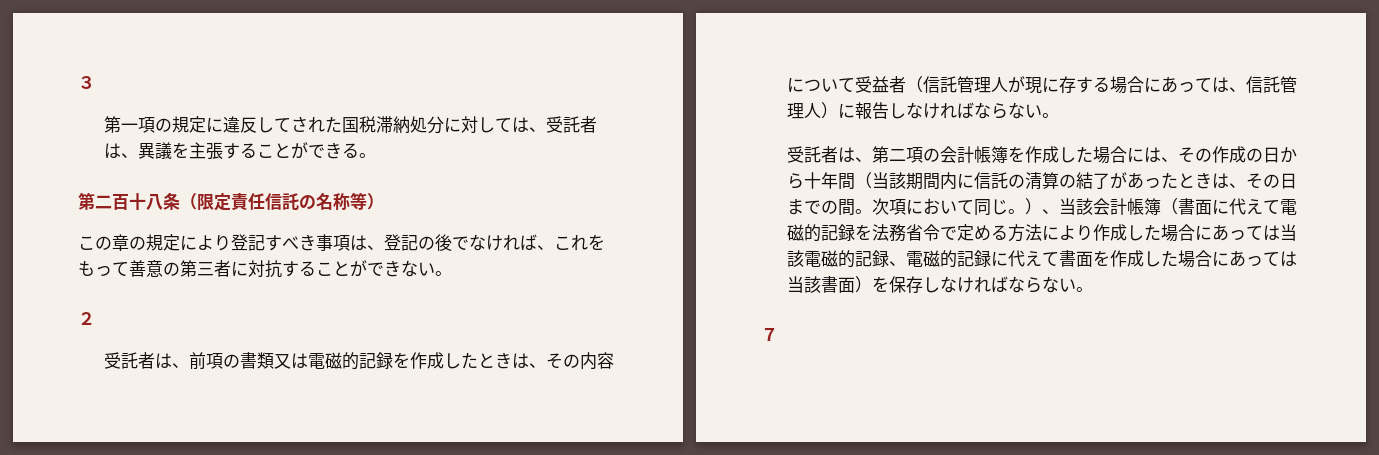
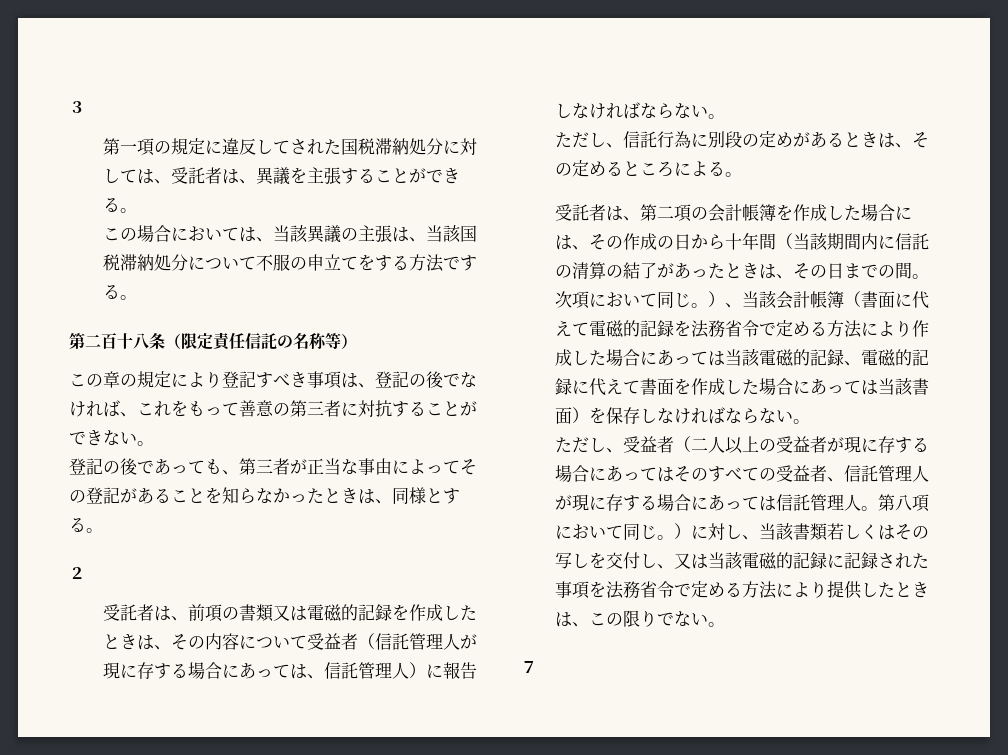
+ この場合においては、当該異議の主張は、当該国税滞納処分について不服の申立てをする方法でする。
+ 登記の後であっても、第三者が正当な事由によってその登記があることを知らなかったときは、同様とする。
+ ただし、信託行為に別段の定めがあるときは、その定めるところによる。
+ ただし、受益者（二人以上の受益者が現に存する場合にあってはそのすべての受益者、信託管理人が現に存する場合にあっては信託管理人。第八項において同じ。）に対し、当該書類若しくはその写しを交付し、又は当該電磁的記録に記録された事項を法務省令で定める方法により提供したときは、この限りでない。

